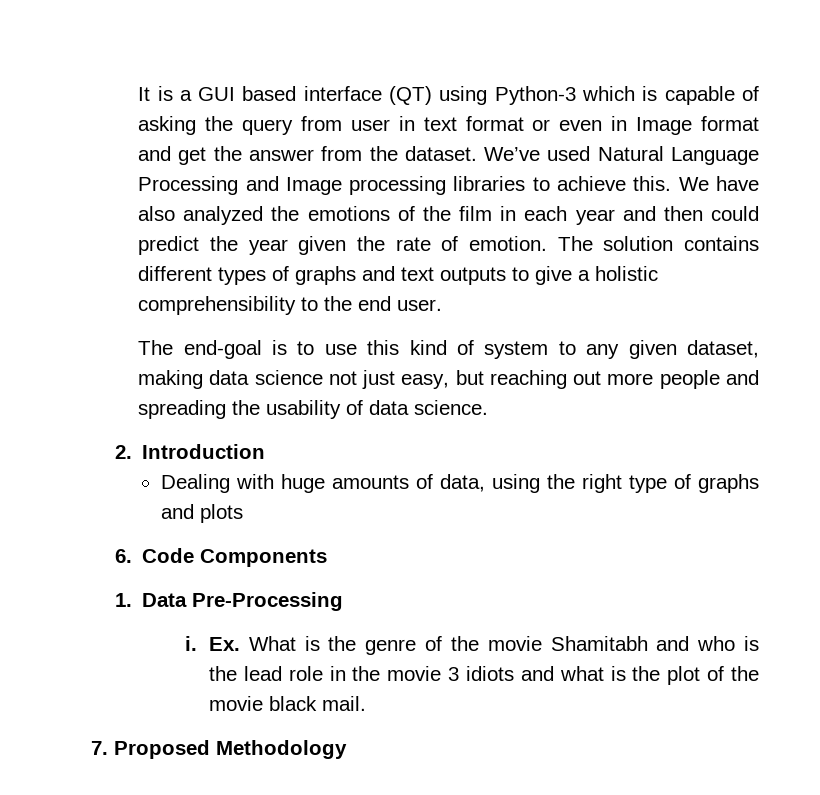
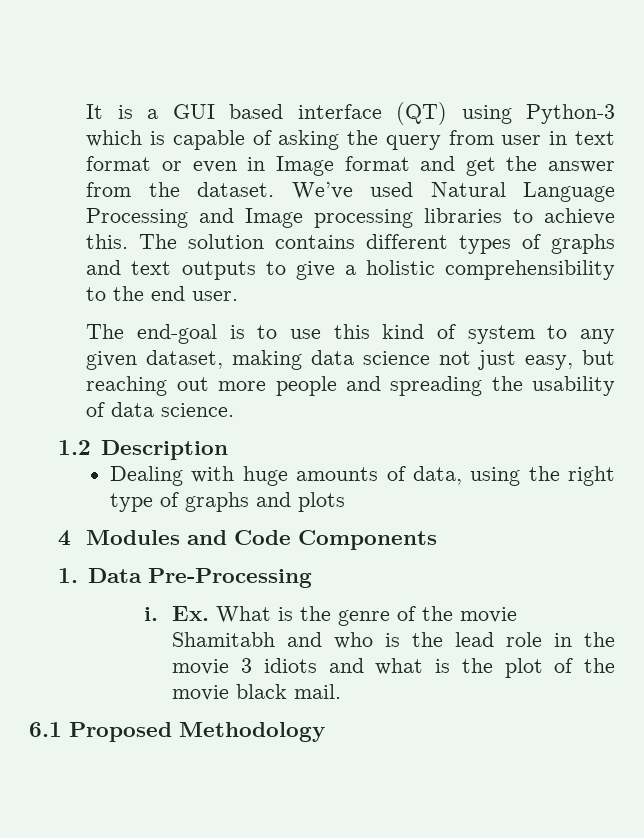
- We have also analyzed the emotions of the film in each year and then could predict the year given the rate of emotion.
- 2. Introduction
+ 1.2 Description
- 6. Code Components
+ 4 Modules and Code Components
- 7. Proposed Methodology
+ 6.1 Proposed Methodology

